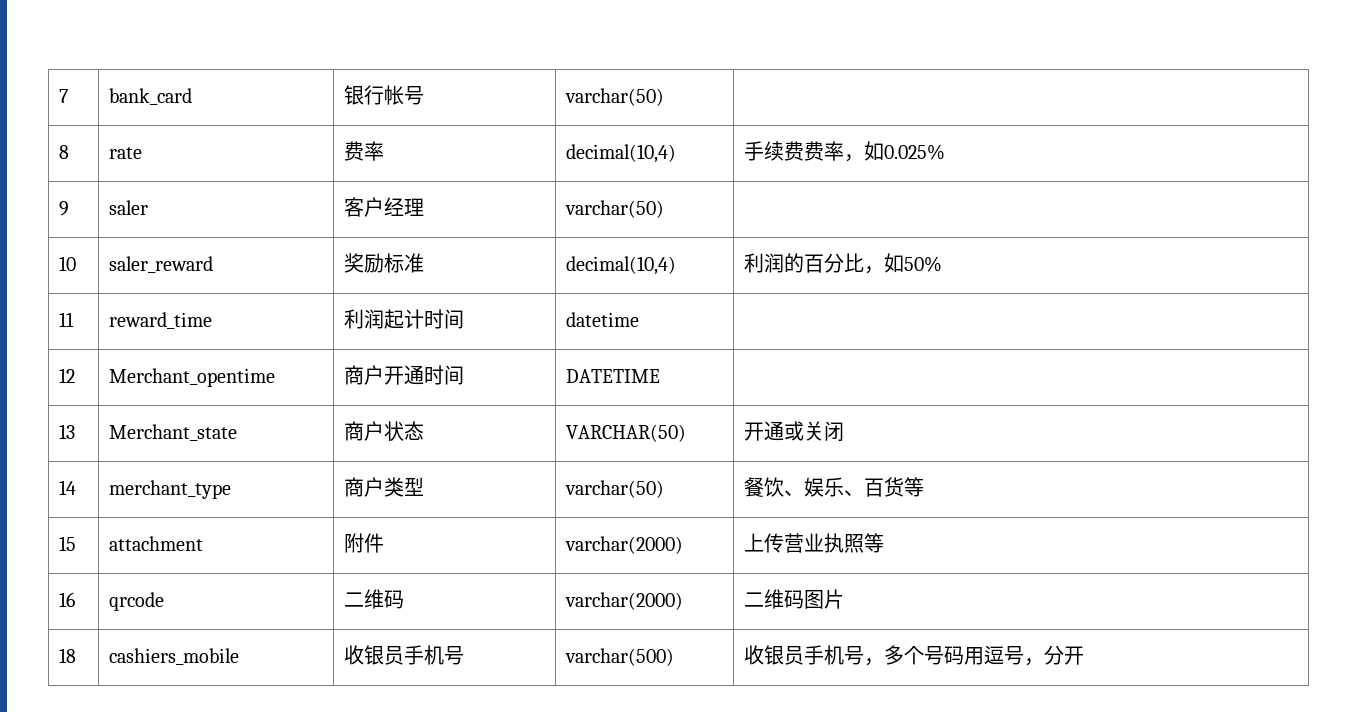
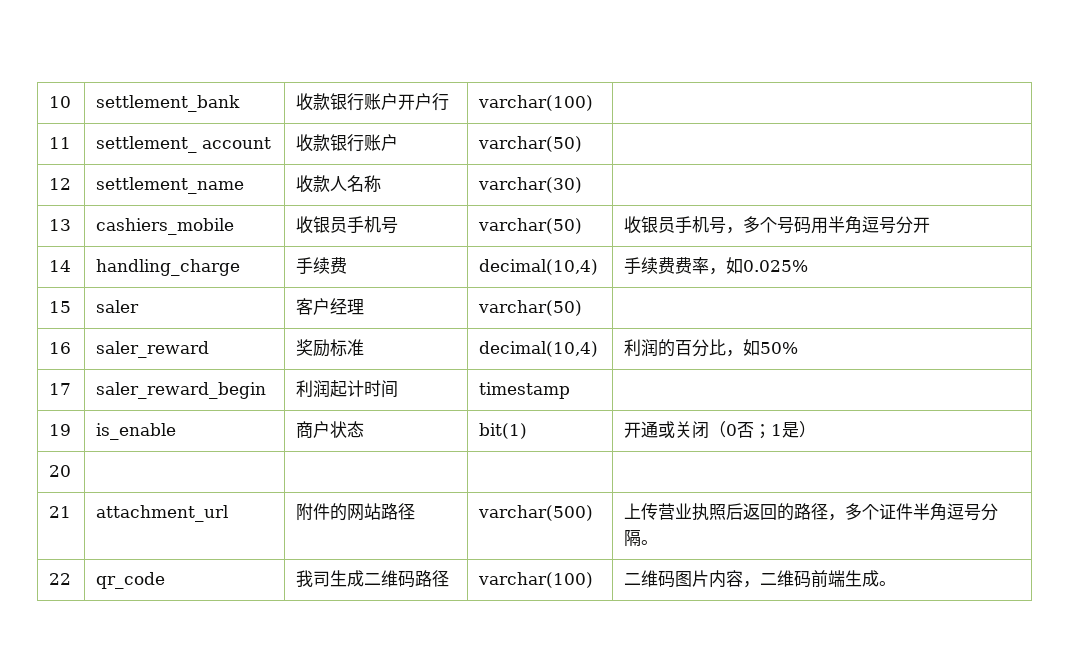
- 7 | bank_card | 银行帐号 | varchar(50) |
- 8 | rate | 费率 | decimal(10,4) | 手续费费率，如0.025%
+ 10 | settlement_bank | 收款银行账户开户行 | varchar(100) |
+ 11 | settlement_ account | 收款银行账户 | varchar(50) |
+ 12 | settlement_name | 收款人名称 | varchar(30) |
+ 13 | cashiers_mobile | 收银员手机号 | varchar(50) | 收银员手机号，多个号码用半角逗号分开
+ 14 | handling_charge | 手续费 | decimal(10,4) | 手续费费率，如0.025%
- 9 | saler | 客户经理 | varchar(50) |
+ 15 | saler | 客户经理 | varchar(50) |
- 10 | saler_reward | 奖励标准 | decimal(10,4) | 利润的百分比，如50%
+ 16 | saler_reward | 奖励标准 | decimal(10,4) | 利润的百分比，如50%
- 11 | reward_time | 利润起计时间 | datetime |
- 12 | Merchant_opentime | 商户开通时间 | DATETIME |
- 13 | Merchant_state | 商户状态 | VARCHAR(50) | 开通或关闭
- 14 | merchant_type | 商户类型 | varchar(50) | 餐饮、娱乐、百货等
- 15 | attachment | 附件 | varchar(2000) | 上传营业执照等
- 16 | qrcode | 二维码 | varchar(2000) | 二维码图片
- 18 | cashiers_mobile | 收银员手机号 | varchar(500) | 收银员手机号，多个号码用逗号，分开
+ 17 | saler_reward_begin | 利润起计时间 | timestamp |
+ 19 | is_enable | 商户状态 | bit(1) | 开通或关闭（0否；1是）
+ 20 | | | |
+ 21 | attachment_url | 附件的网站路径 | varchar(500) | 上传营业执照后返回的路径，多个证件半角逗号分隔。
+ 22 | qr_code | 我司生成二维码路径 | varchar(100) | 二维码图片内容，二维码前端生成。

